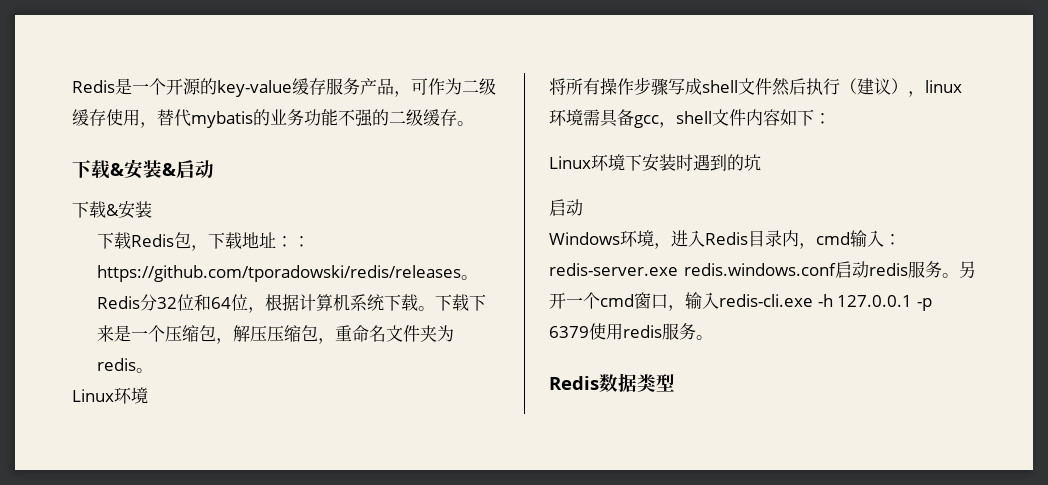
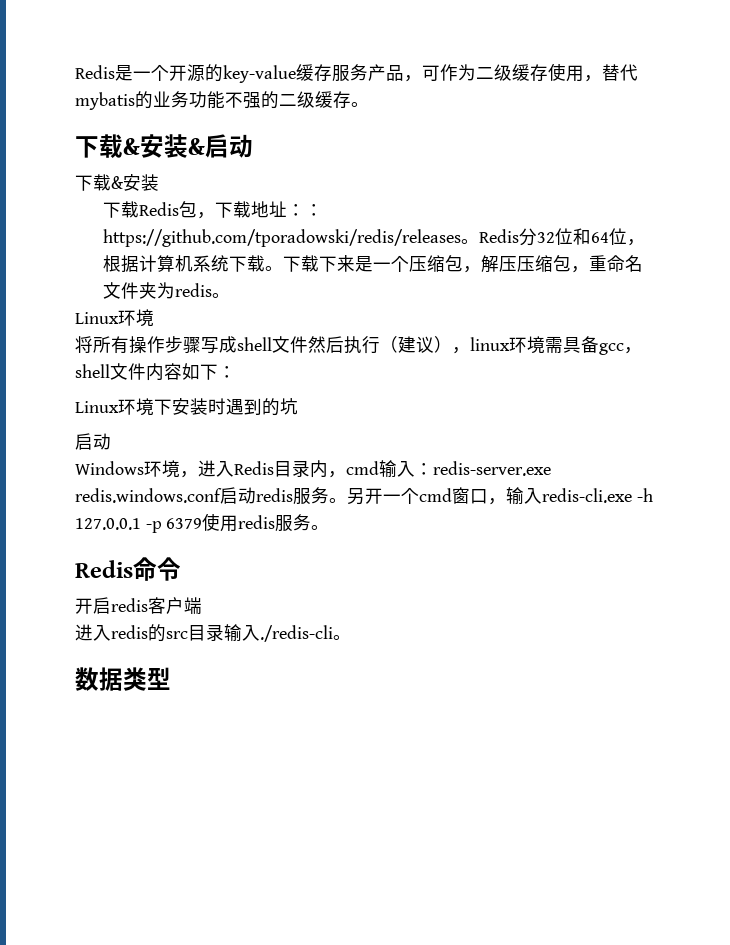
- Redis数据类型
+ Redis命令
+ 开启redis客户端
+ 进入redis的src目录输入./redis-cli。
+ 数据类型

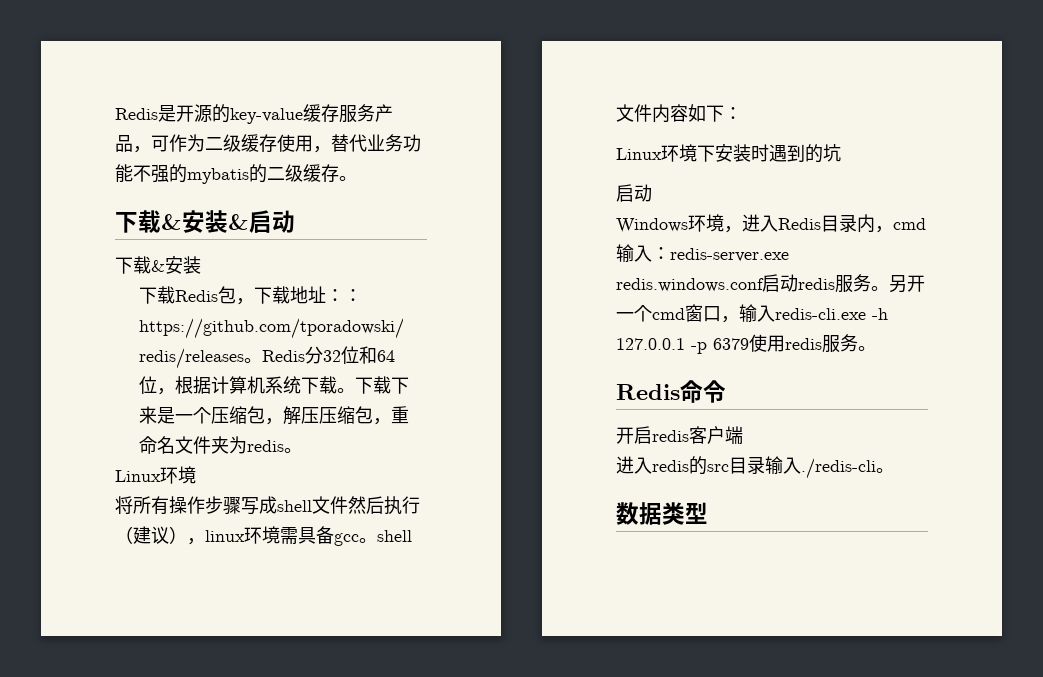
- Redis是一个开源的key-value缓存服务产品，可作为二级缓存使用，替代mybatis的业务功能不强的二级缓存。
+ Redis是开源的key-value缓存服务产品，可作为二级缓存使用，替代业务功能不强的mybatis的二级缓存。
- 将所有操作步骤写成shell文件然后执行（建议），linux环境需具备gcc，shell文件内容如下：
+ 将所有操作步骤写成shell文件然后执行（建议），linux环境需具备gcc。shell文件内容如下：

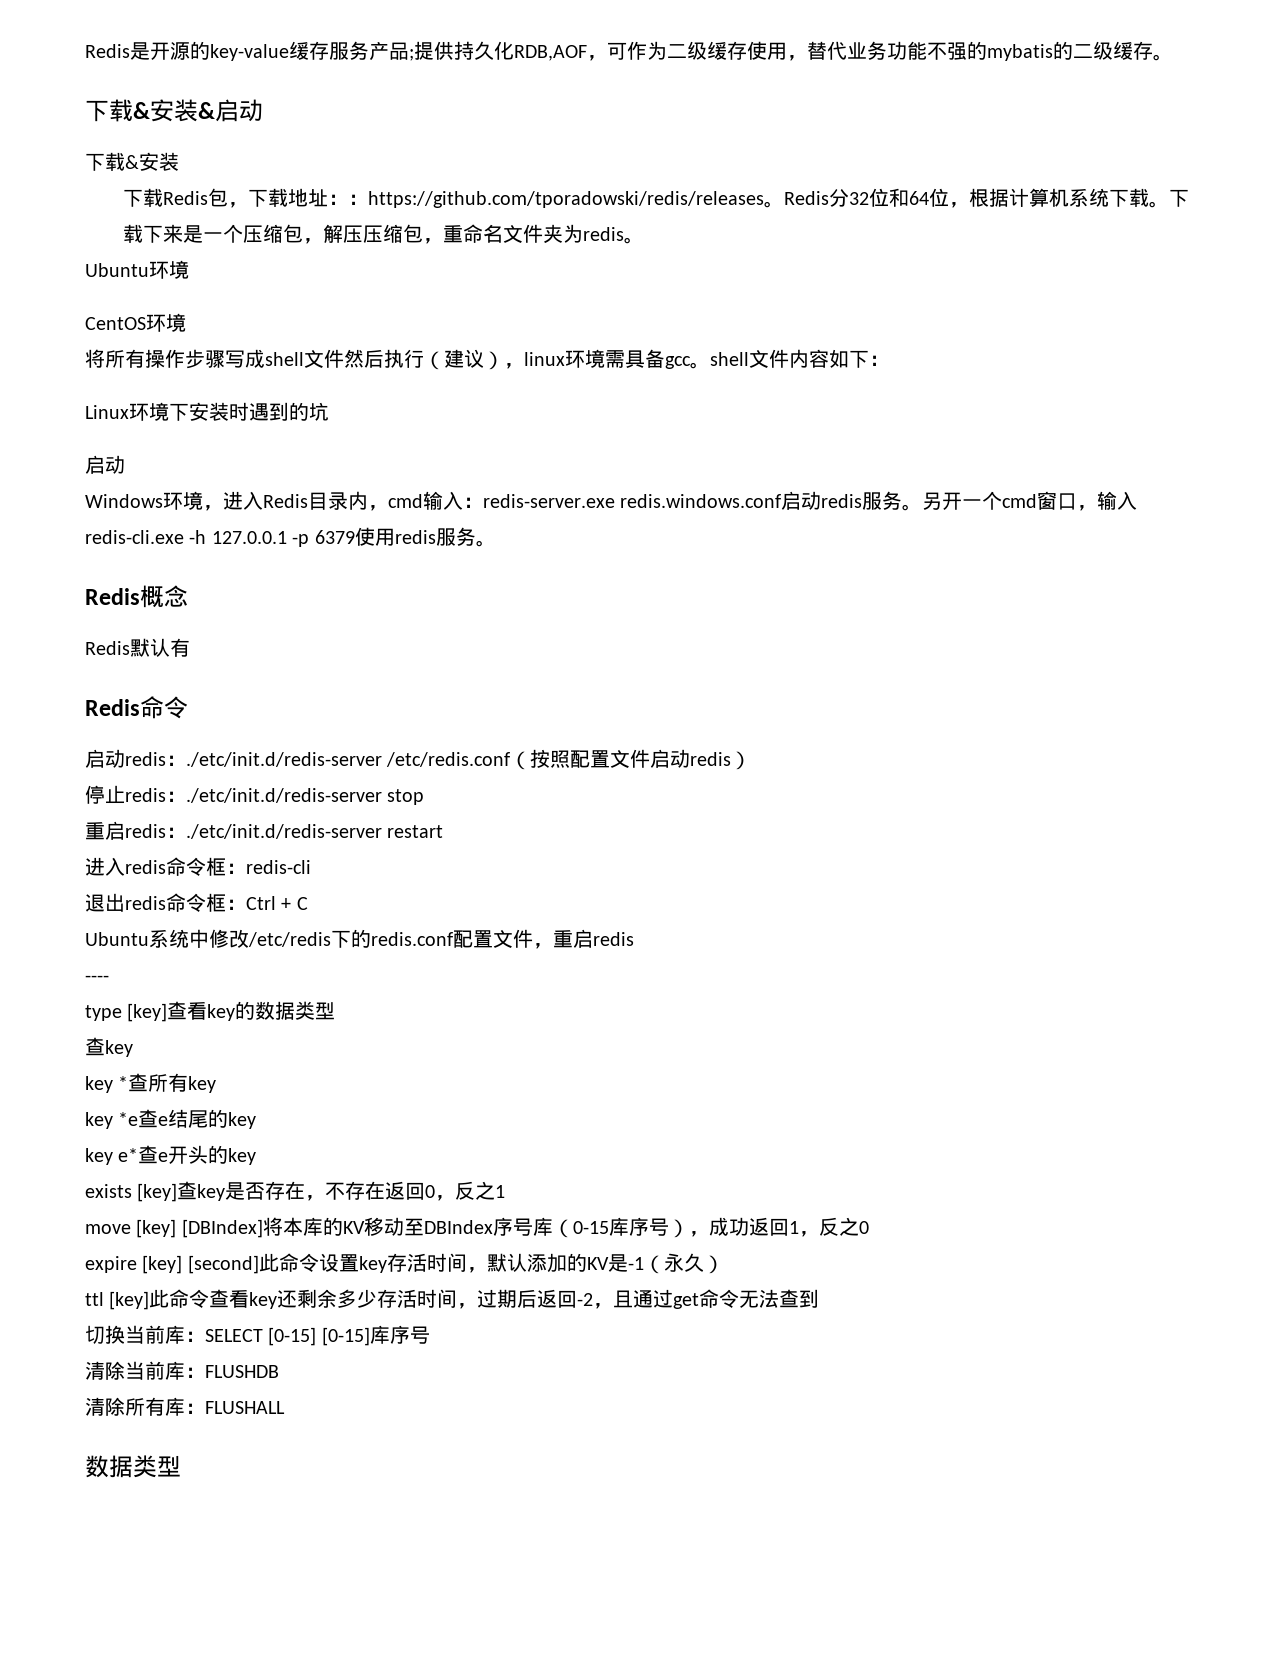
- Redis是开源的key-value缓存服务产品，可作为二级缓存使用，替代业务功能不强的mybatis的二级缓存。
+ Redis是开源的key-value缓存服务产品;提供持久化RDB,AOF，可作为二级缓存使用，替代业务功能不强的mybatis的二级缓存。
  下载下来是一个压缩包，解压压缩包，重命名文件夹为redis。
- Linux环境
+ Ubuntu环境
+ CentOS环境
+ Redis概念
+ Redis默认有
  Redis命令
- 开启redis客户端
- 进入redis的src目录输入./redis-cli。
+ 启动redis：./etc/init.d/redis-server /etc/redis.conf（按照配置文件启动redis）
+ 停止redis：./etc/init.d/redis-server stop
+ 重启redis：./etc/init.d/redis-server restart
+ 进入redis命令框：redis-cli
+ 退出redis命令框：Ctrl + C
+ Ubuntu系统中修改/etc/redis下的redis.conf配置文件，重启redis
+ ----
+ type [key]查看key的数据类型
+ 查key
+ key *查所有key
+ key *e查e结尾的key
+ key e*查e开头的key
+ exists [key]查key是否存在，不存在返回0，反之1
+ move [key] [DBIndex]将本库的KV移动至DBIndex序号库（0-15库序号），成功返回1，反之0
+ expire [key] [second]此命令设置key存活时间，默认添加的KV是-1（永久）
+ ttl [key]此命令查看key还剩余多少存活时间，过期后返回-2，且通过get命令无法查到
+ 切换当前库：SELECT [0-15] [0-15]库序号
+ 清除当前库：FLUSHDB
+ 清除所有库：FLUSHALL

